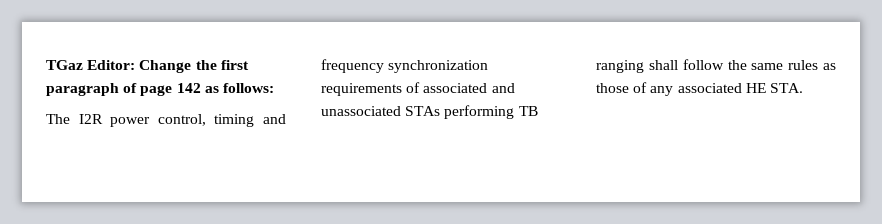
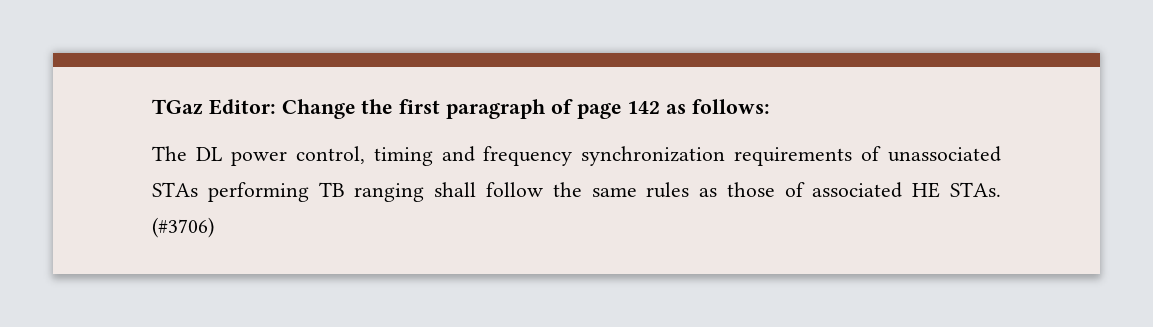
- The I2R power control, timing and frequency synchronization requirements of associated and unassociated STAs performing TB ranging shall follow the same rules as those of any associated HE STA.
+ The DL power control, timing and frequency synchronization requirements of unassociated STAs performing TB ranging shall follow the same rules as those of associated HE STAs. (#3706)

